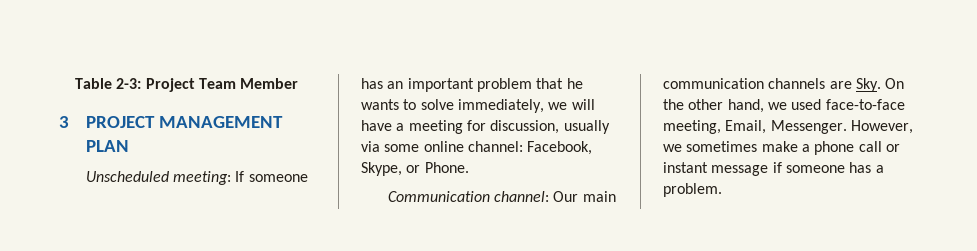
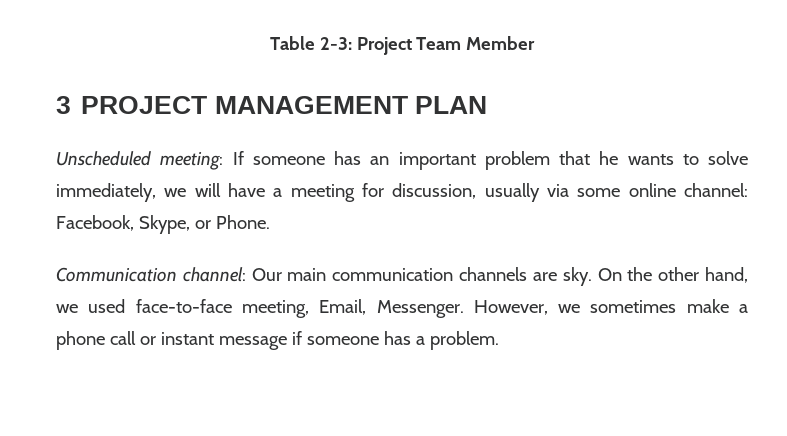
- Communication channel: Our main communication channels are Sky. On the other hand, we used face-to-face meeting, Email, Messenger.
+ Communication channel: Our main communication channels are sky. On the other hand, we used face-to-face meeting, Email, Messenger.

